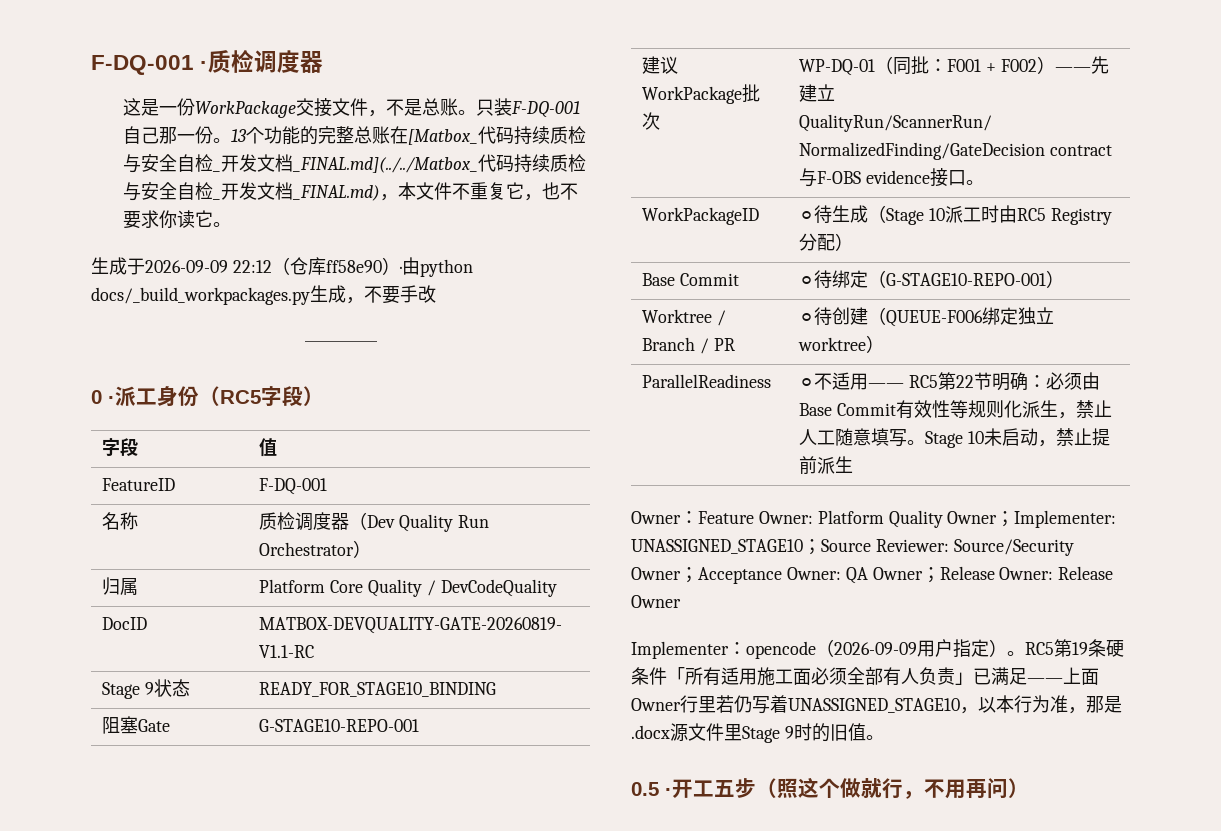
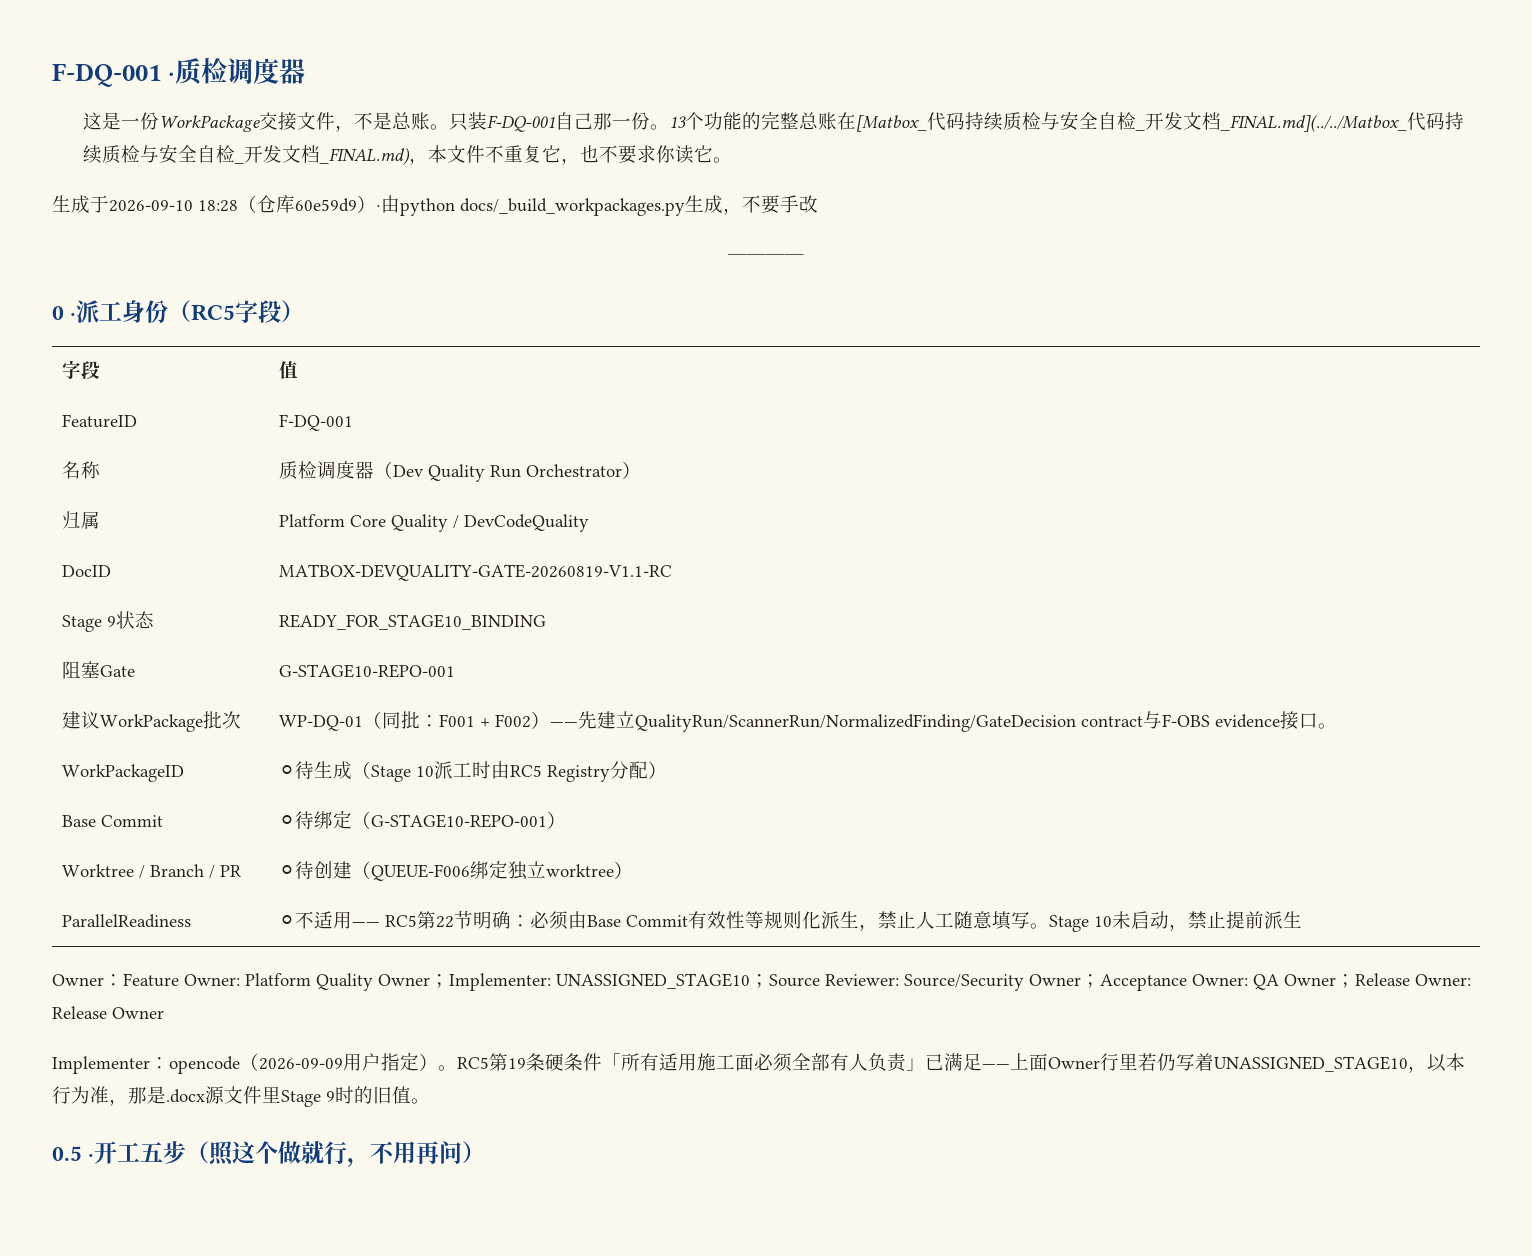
- 生成于2026-09-09 22:12（仓库ff58e90）·由python docs/_build_workpackages.py生成，不要手改
+ 生成于2026-09-10 18:28（仓库60e59d9）·由python docs/_build_workpackages.py生成，不要手改

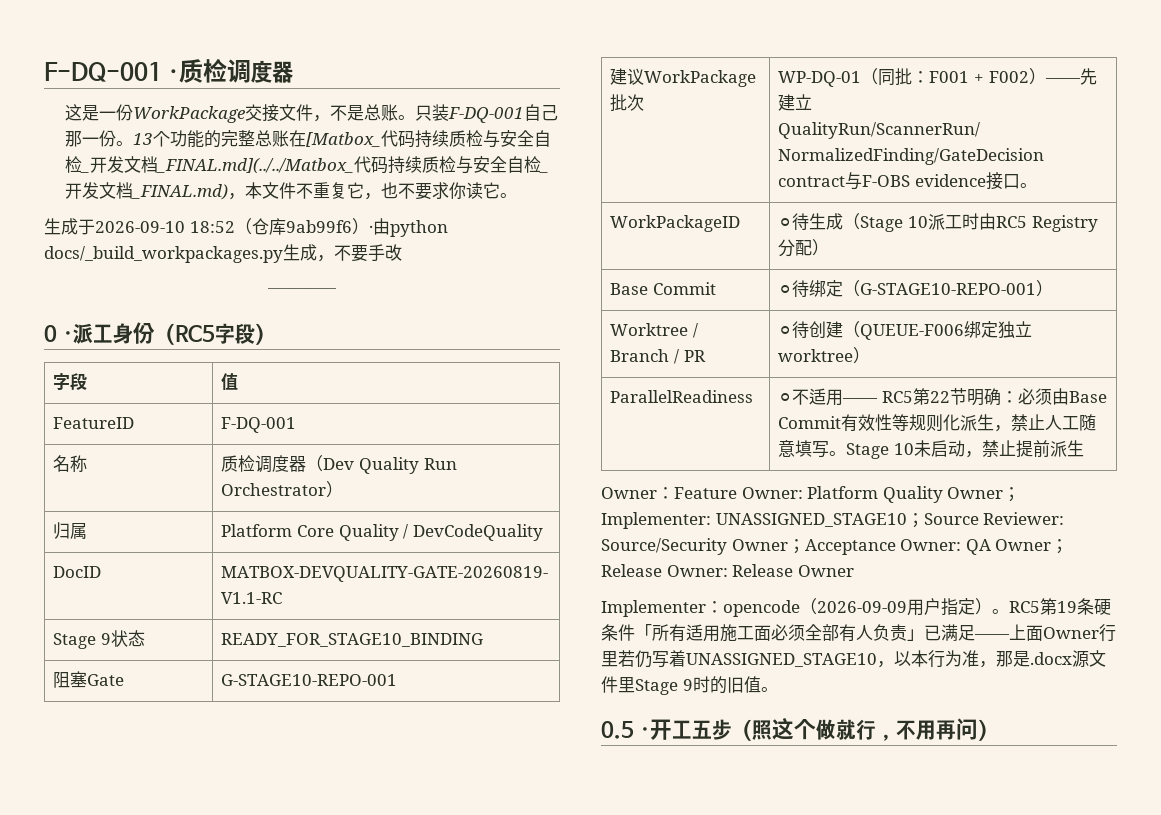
- 生成于2026-09-10 18:28（仓库60e59d9）·由python docs/_build_workpackages.py生成，不要手改
+ 生成于2026-09-10 18:52（仓库9ab99f6）·由python docs/_build_workpackages.py生成，不要手改

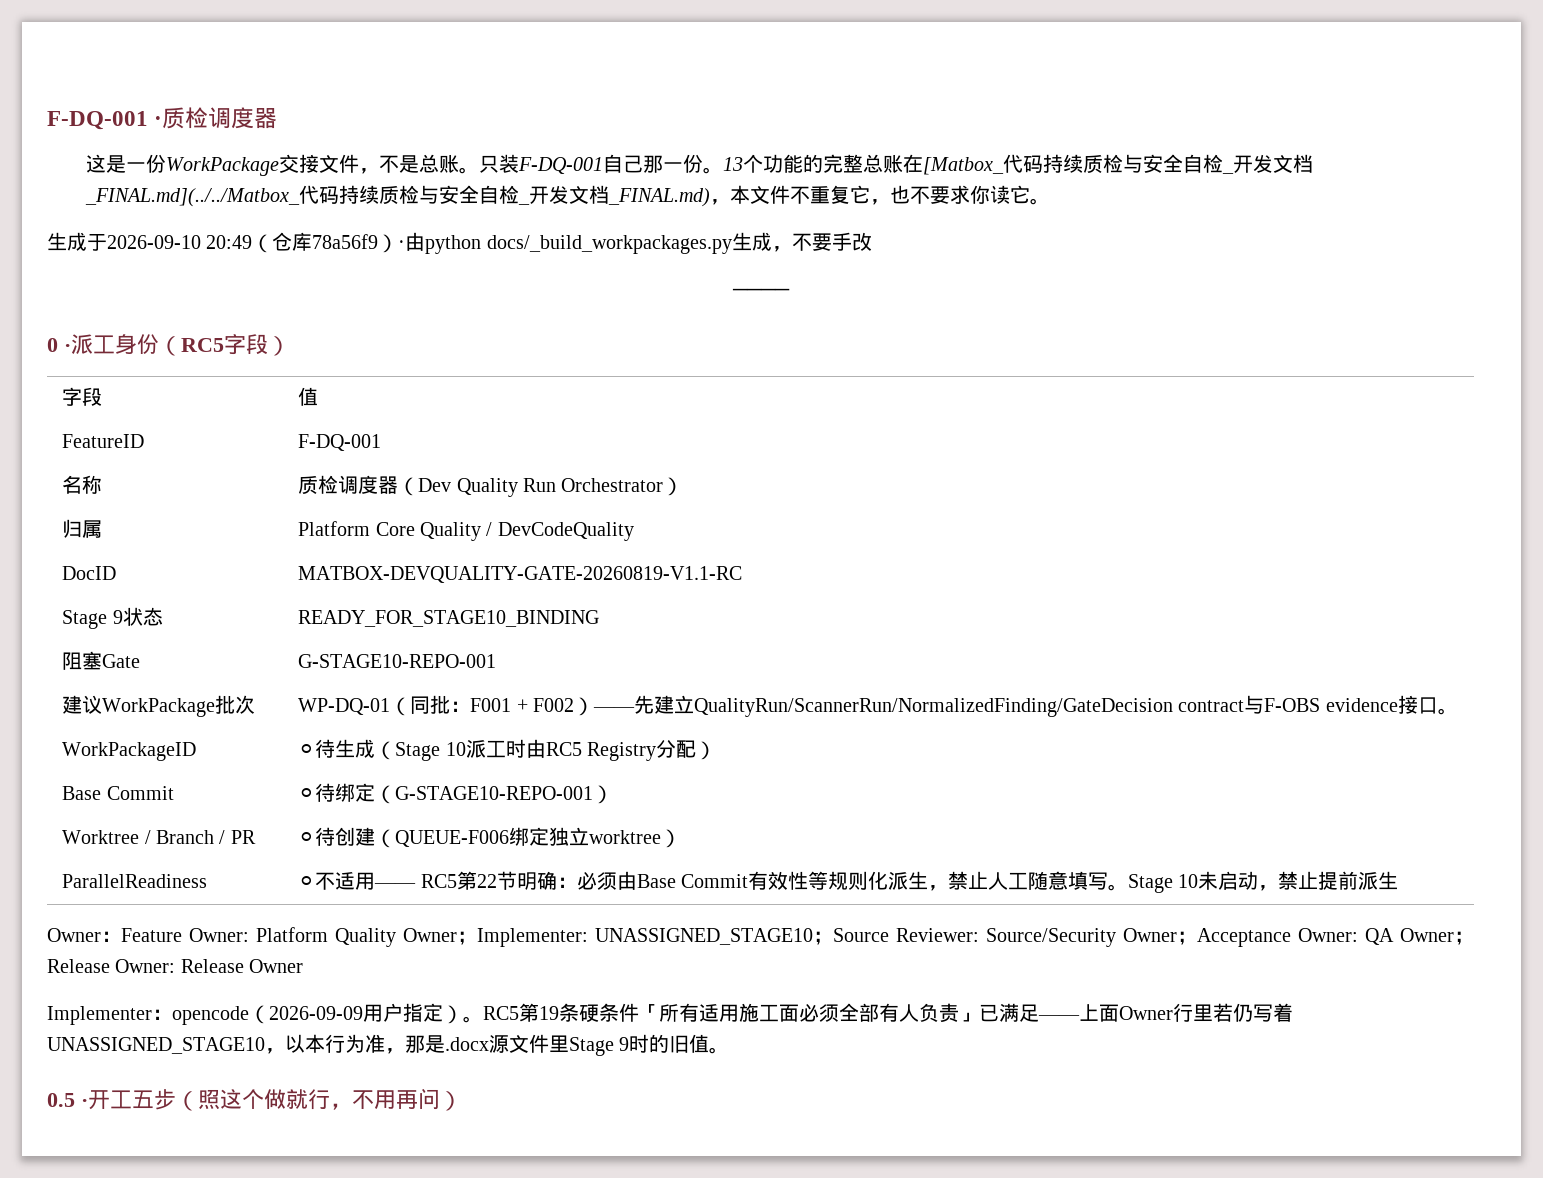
- 生成于2026-09-10 18:52（仓库9ab99f6）·由python docs/_build_workpackages.py生成，不要手改
+ 生成于2026-09-10 20:49（仓库78a56f9）·由python docs/_build_workpackages.py生成，不要手改

